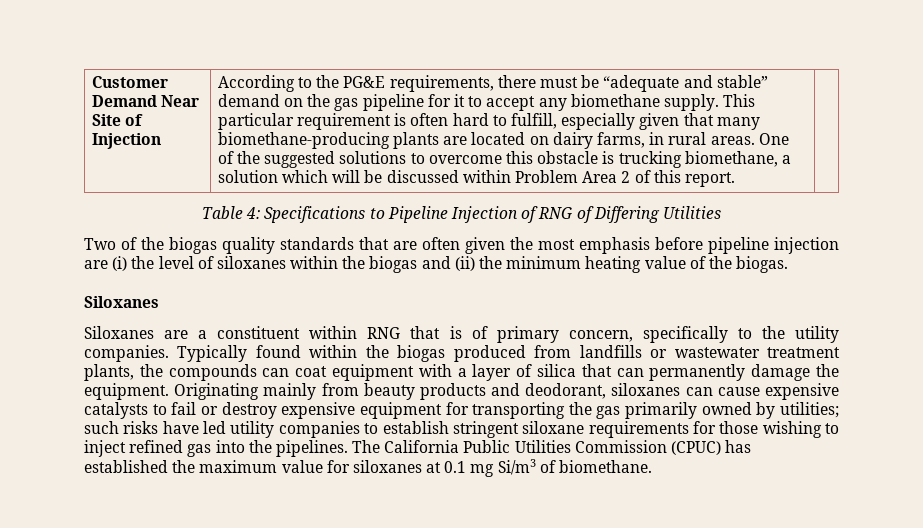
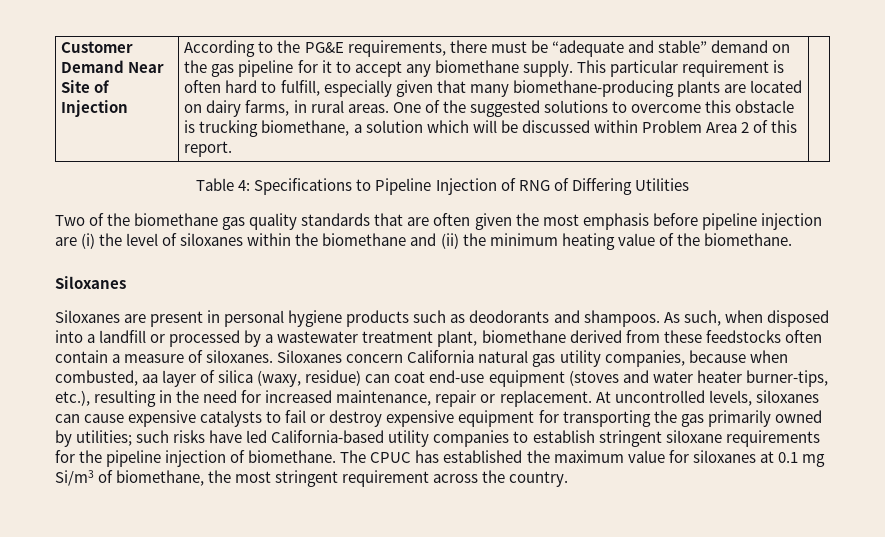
- Two of the biogas quality standards that are often given the most emphasis before pipeline injection are (i) the level of siloxanes within the biogas and (ii) the minimum heating value of the biogas.
+ Two of the biomethane gas quality standards that are often given the most emphasis before pipeline injection are (i) the level of siloxanes within the biomethane and (ii) the minimum heating value of the biomethane.
- Siloxanes are a constituent within RNG that is of primary concern, specifically to the utility companies. Typically found within the biogas produced from landfills or wastewater treatment plants, the compounds can coat equipment with a layer of silica that can permanently damage the equipment. Originating mainly from beauty products and deodorant, siloxanes can cause expensive catalysts to fail or destroy expensive equipment for transporting the gas primarily owned by utilities; such risks have led utility companies to establish stringent siloxane requirements for those wishing to inject refined gas into the pipelines. The California Public Utilities Commission (CPUC) has established the maximum value for siloxanes at 0.1 mg Si/m3 of biomethane.
+ Siloxanes are present in personal hygiene products such as deodorants and shampoos. As such, when disposed into a landfill or processed by a wastewater treatment plant, biomethane derived from these feedstocks often contain a measure of siloxanes. Siloxanes concern California natural gas utility companies, because when combusted, aa layer of silica (waxy, residue) can coat end-use equipment (stoves and water heater burner-tips, etc.), resulting in the need for increased maintenance, repair or replacement. At uncontrolled levels, siloxanes can cause expensive catalysts to fail or destroy expensive equipment for transporting the gas primarily owned by utilities; such risks have led California-based utility companies to establish stringent siloxane requirements for the pipeline injection of biomethane. The CPUC has established the maximum value for siloxanes at 0.1 mg Si/m3 of biomethane, the most stringent requirement across the country.

